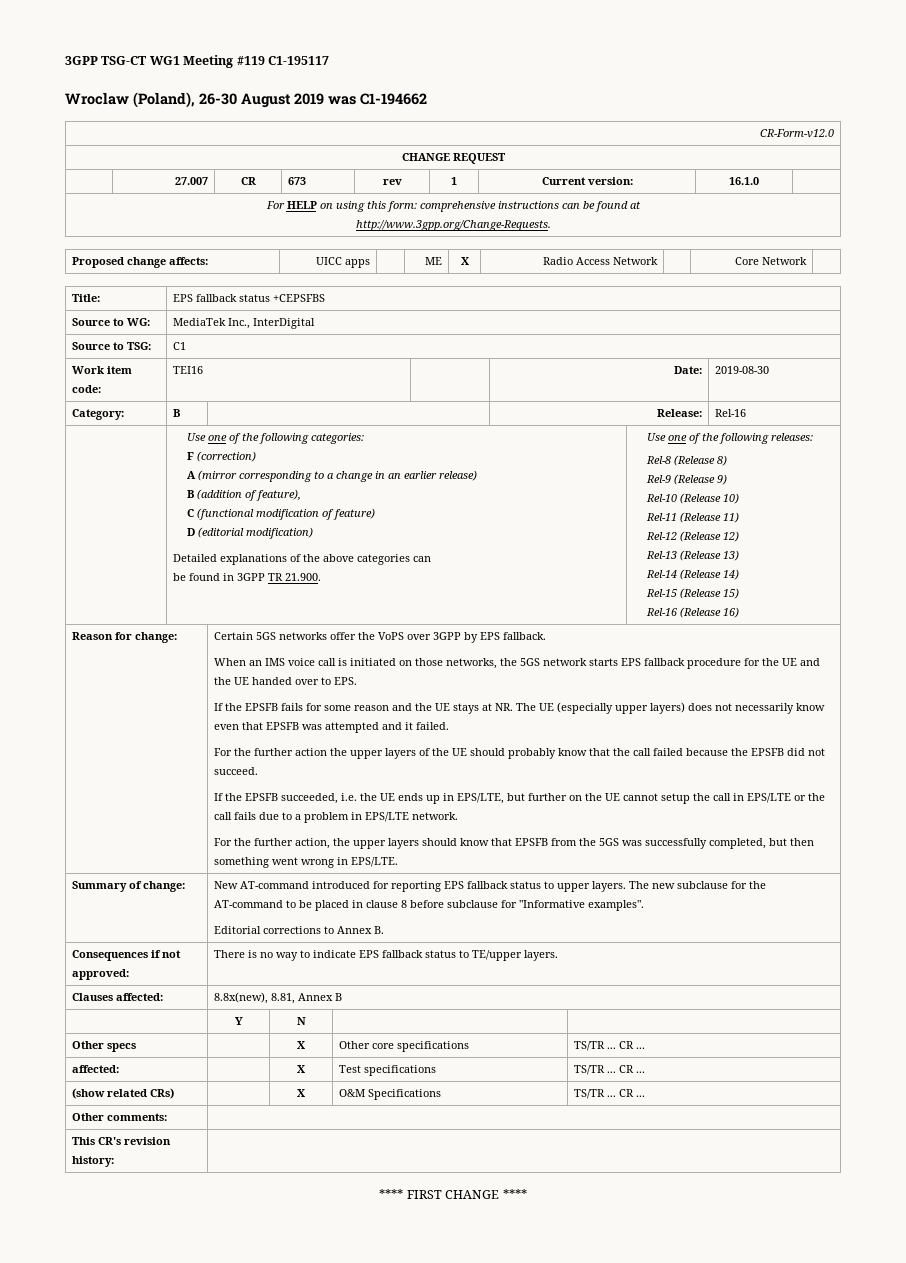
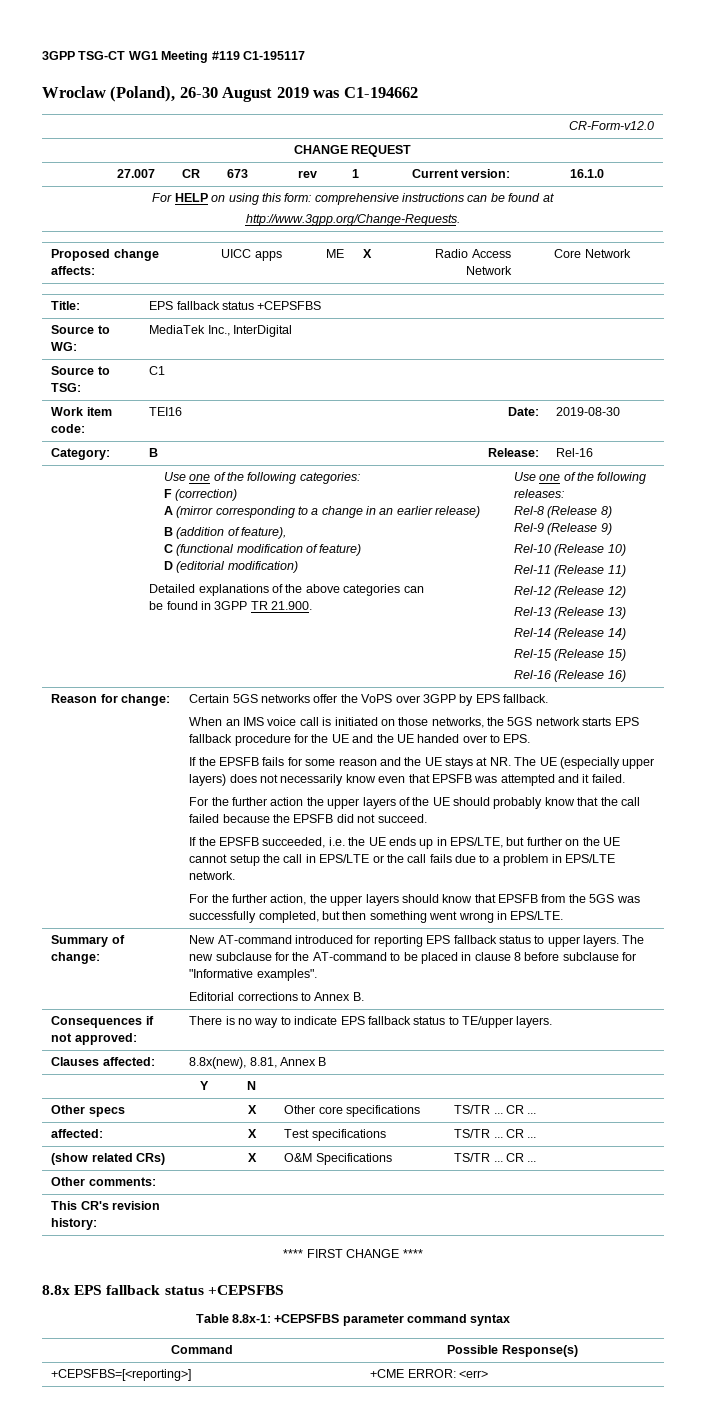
+ 8.8x EPS fallback status +CEPSFBS
+ Table 8.8x-1: +CEPSFBS parameter command syntax
+ Command | Possible Response(s)
+ +CEPSFBS=[<reporting>] | +CME ERROR: <err>

